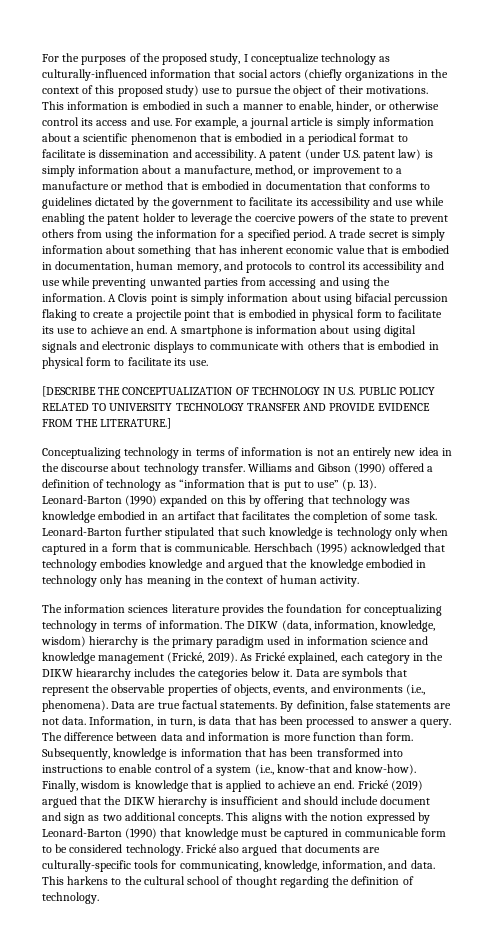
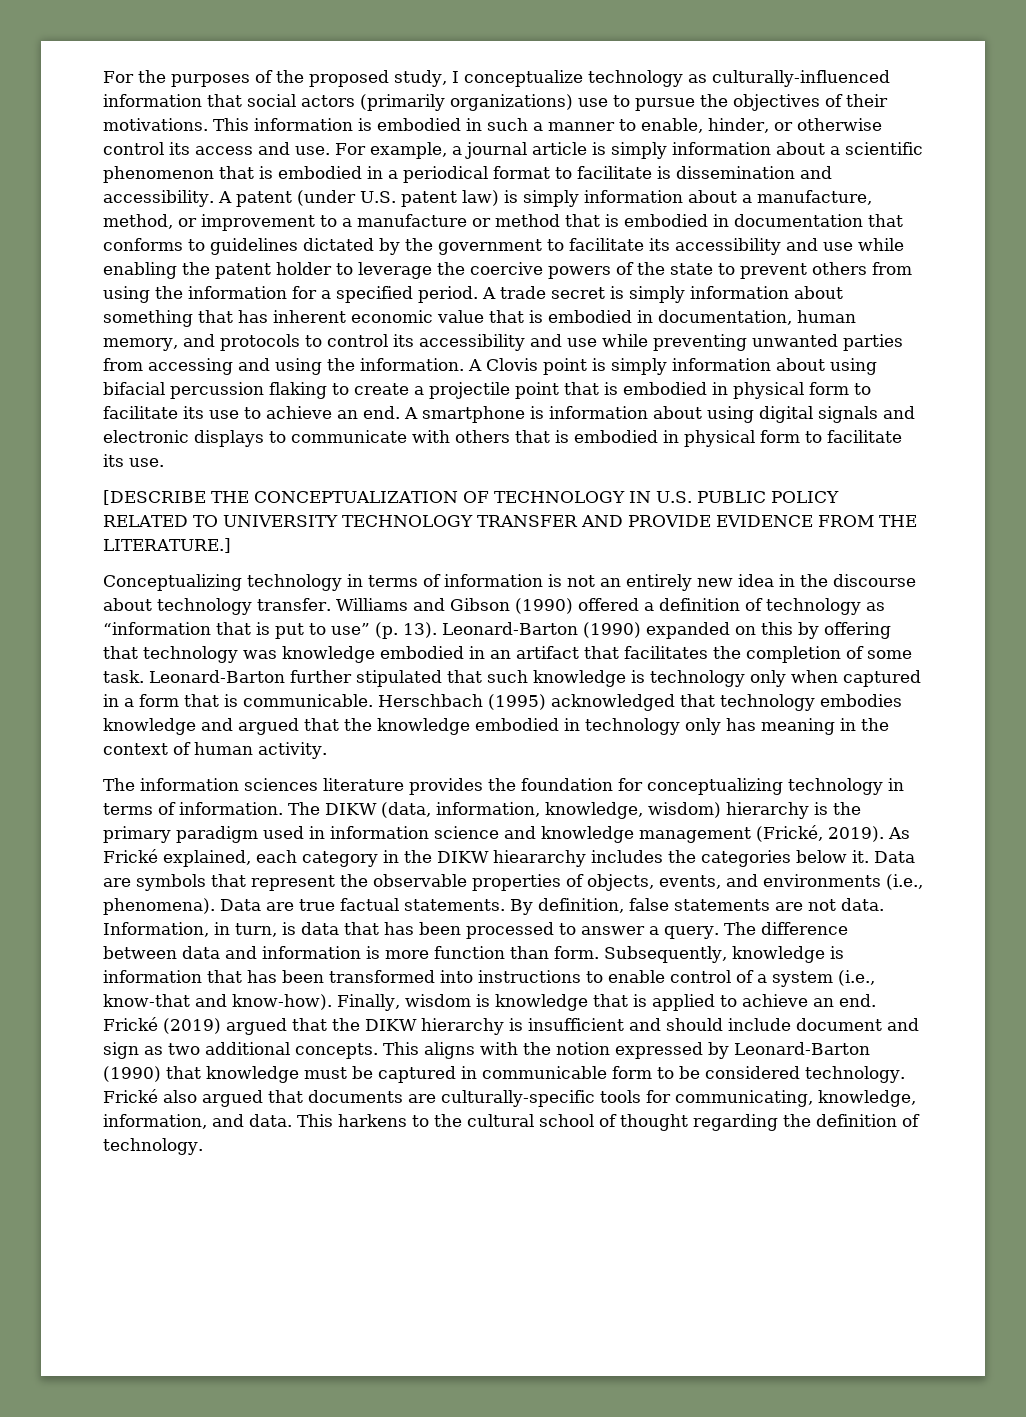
- For the purposes of the proposed study, I conceptualize technology as culturally-influenced information that social actors (chiefly organizations in the context of this proposed study) use to pursue the object of their motivations.
+ For the purposes of the proposed study, I conceptualize technology as culturally-influenced information that social actors (primarily organizations) use to pursue the objectives of their motivations.

